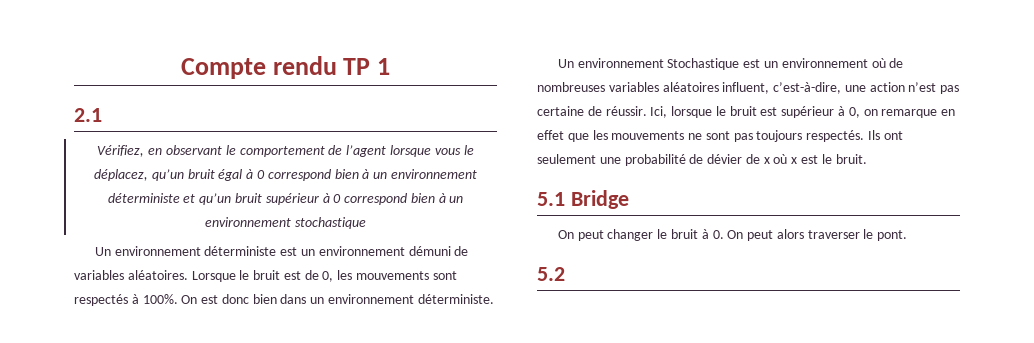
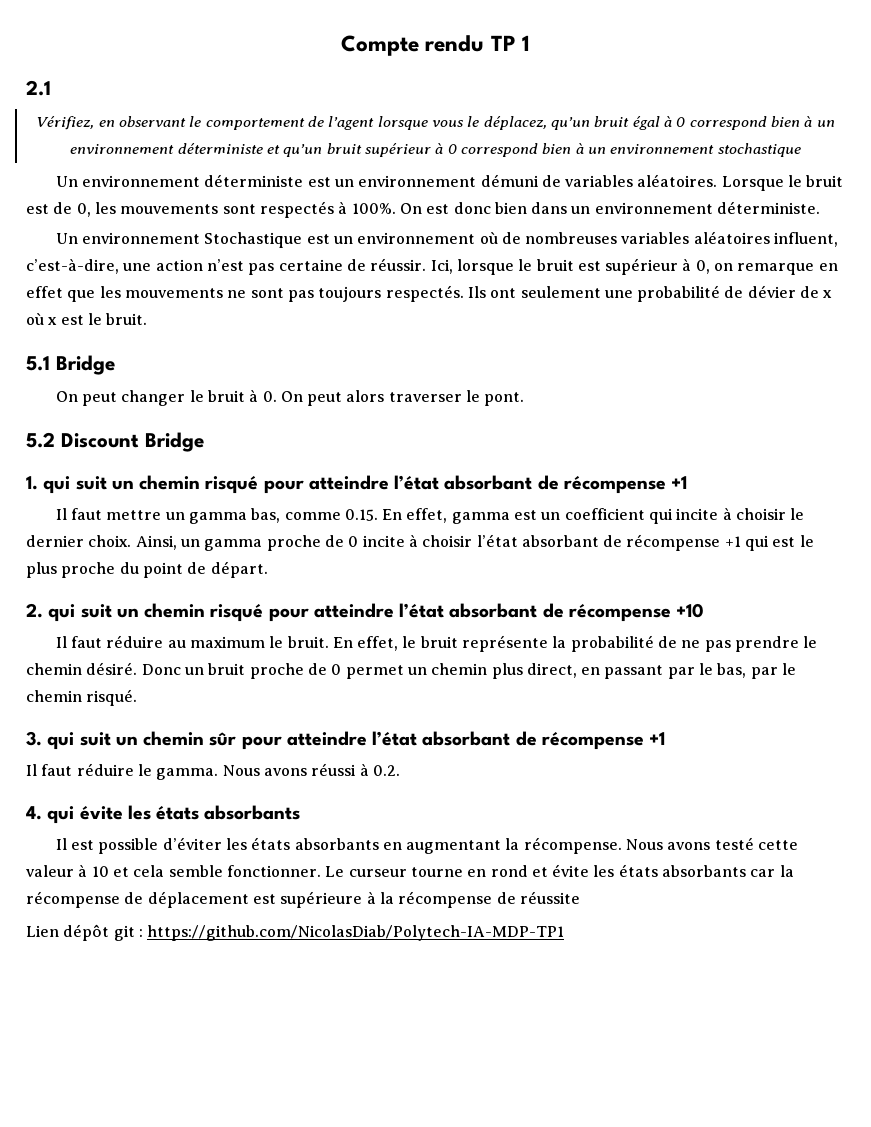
- 5.2
+ 5.2 Discount Bridge
+ 1. qui suit un chemin risqué pour atteindre l’état absorbant de récompense +1
+ Il faut mettre un gamma bas, comme 0.15. En effet, gamma est un coefficient qui incite à choisir le dernier choix. Ainsi, un gamma proche de 0 incite à choisir l’état absorbant de récompense +1 qui est le plus proche du point de départ.
+ 2. qui suit un chemin risqué pour atteindre l’état absorbant de récompense +10
+ Il faut réduire au maximum le bruit. En effet, le bruit représente la probabilité de ne pas prendre le chemin désiré. Donc un bruit proche de 0 permet un chemin plus direct, en passant par le bas, par le chemin risqué.
+ 3. qui suit un chemin sûr pour atteindre l’état absorbant de récompense +1
+ Il faut réduire le gamma. Nous avons réussi à 0.2.
+ 4. qui évite les états absorbants
+ Il est possible d’éviter les états absorbants en augmentant la récompense. Nous avons testé cette valeur à 10 et cela semble fonctionner. Le curseur tourne en rond et évite les états absorbants car la récompense de déplacement est supérieure à la récompense de réussite
+ Lien dépôt git : https://github.com/NicolasDiab/Polytech-IA-MDP-TP1

